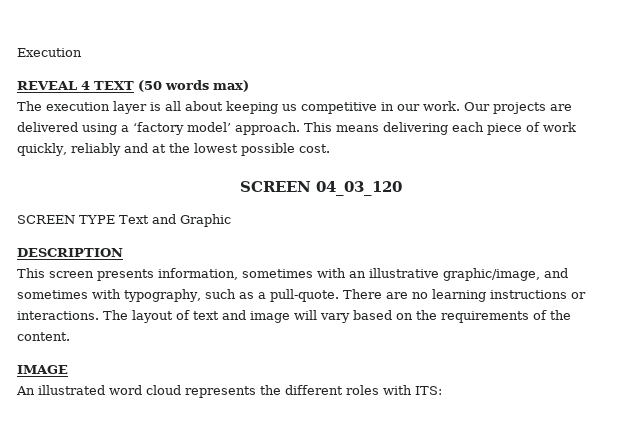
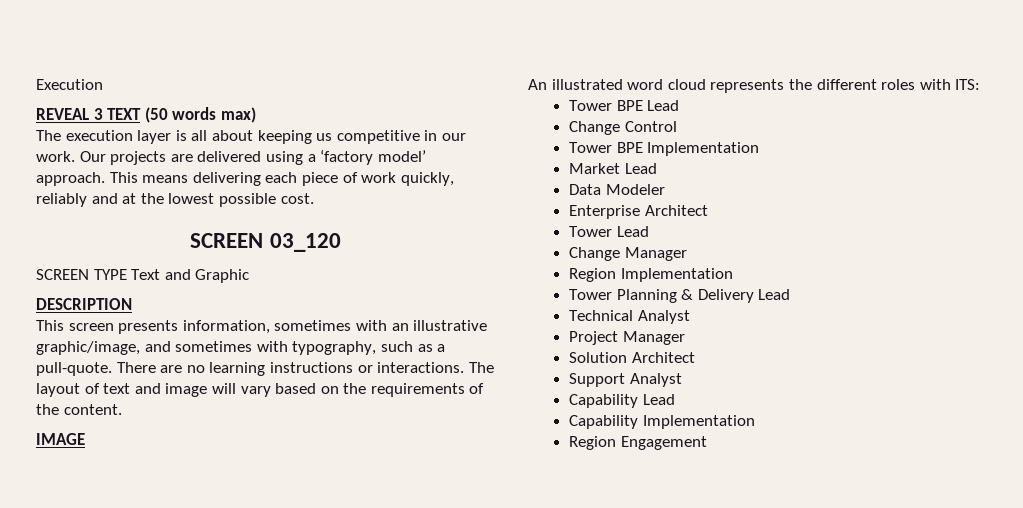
- REVEAL 4 TEXT (50 words max)
+ REVEAL 3 TEXT (50 words max)
- SCREEN 04_03_120
+ SCREEN 03_120
+ Tower BPE Lead
+ Change Control
+ Tower BPE Implementation
+ Market Lead
+ Data Modeler
+ Enterprise Architect
+ Tower Lead
+ Change Manager
+ Region Implementation
+ Tower Planning & Delivery Lead
+ Technical Analyst
+ Project Manager
+ Solution Architect
+ Support Analyst
+ Capability Lead
+ Capability Implementation
+ Region Engagement

